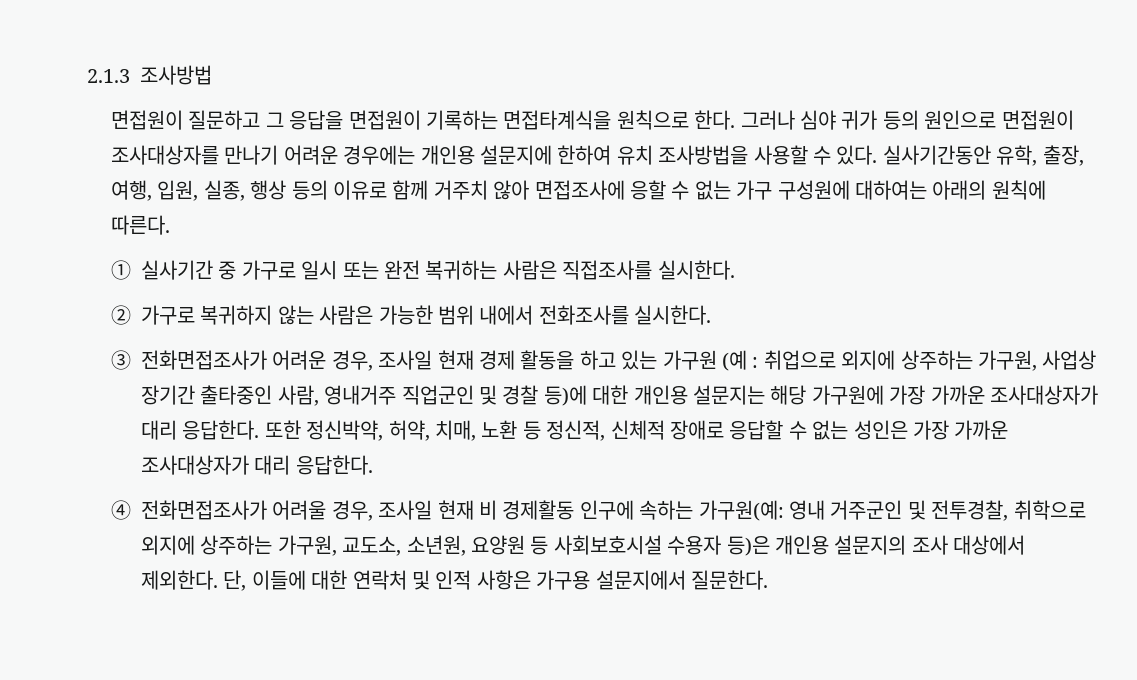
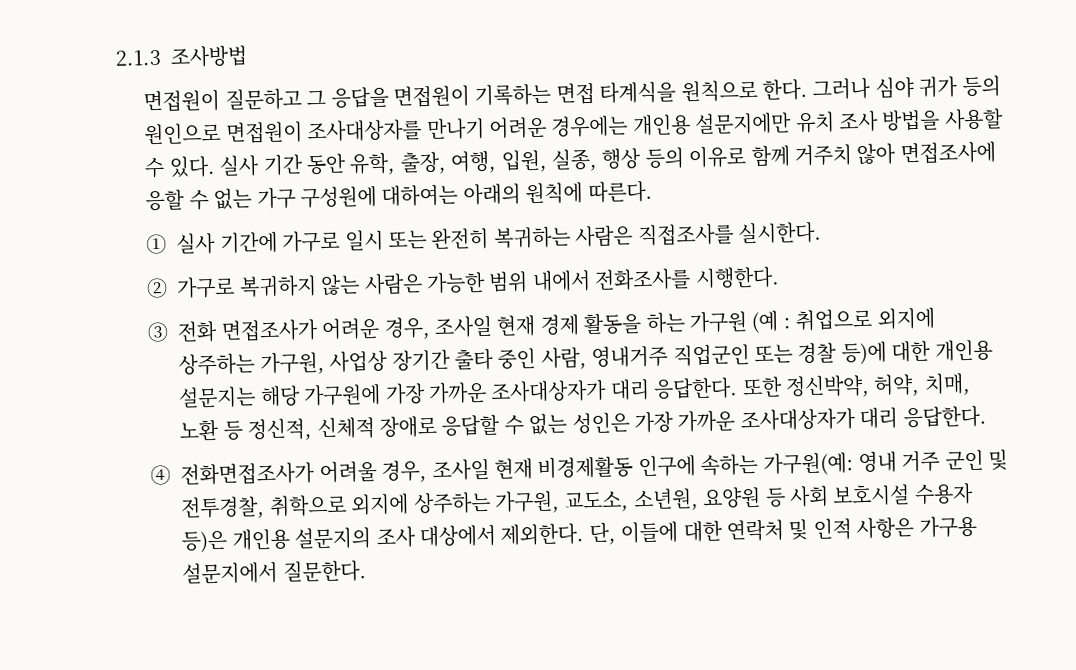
- 면접원이 질문하고 그 응답을 면접원이 기록하는 면접타계식을 원칙으로 한다.
+ 면접원이 질문하고 그 응답을 면접원이 기록하는 면접 타계식을 원칙으로 한다.
- 그러나 심야 귀가 등의 원인으로 면접원이 조사대상자를 만나기 어려운 경우에는 개인용 설문지에 한하여 유치 조사방법을 사용할 수 있다. 실사기간동안 유학, 출장, 여행, 입원, 실종, 행상 등의 이유로 함께 거주치 않아 면접조사에 응할 수 없는 가구 구성원에 대하여는 아래의 원칙에 따른다.
+ 그러나 심야 귀가 등의 원인으로 면접원이 조사대상자를 만나기 어려운 경우에는 개인용 설문지에만 유치 조사 방법을 사용할 수 있다. 실사 기간 동안 유학, 출장, 여행, 입원, 실종, 행상 등의 이유로 함께 거주치 않아 면접조사에 응할 수 없는 가구 구성원에 대하여는 아래의 원칙에 따른다.
- ① 실사기간 중 가구로 일시 또는 완전 복귀하는 사람은 직접조사를 실시한다.
+ ① 실사 기간에 가구로 일시 또는 완전히 복귀하는 사람은 직접조사를 실시한다.
- ② 가구로 복귀하지 않는 사람은 가능한 범위 내에서 전화조사를 실시한다.
+ ② 가구로 복귀하지 않는 사람은 가능한 범위 내에서 전화조사를 시행한다.
- ③ 전화면접조사가 어려운 경우, 조사일 현재 경제 활동을 하고 있는 가구원 (예 : 취업으로 외지에 상주하는 가구원, 사업상 장기간 출타중인 사람, 영내거주 직업군인 및 경찰 등)에 대한 개인용 설문지는 해당 가구원에 가장 가까운 조사대상자가 대리 응답한다.
+ ③ 전화 면접조사가 어려운 경우, 조사일 현재 경제 활동을 하는 가구원 (예 : 취업으로 외지에 상주하는 가구원, 사업상 장기간 출타 중인 사람, 영내거주 직업군인 또는 경찰 등)에 대한 개인용 설문지는 해당 가구원에 가장 가까운 조사대상자가 대리 응답한다.
- ④ 전화면접조사가 어려울 경우, 조사일 현재 비 경제활동 인구에 속하는 가구원(예: 영내 거주군인 및 전투경찰, 취학으로 외지에 상주하는 가구원, 교도소, 소년원, 요양원 등 사회보호시설 수용자 등)은 개인용 설문지의 조사 대상에서 제외한다.
+ ④ 전화면접조사가 어려울 경우, 조사일 현재 비경제활동 인구에 속하는 가구원(예: 영내 거주 군인 및 전투경찰, 취학으로 외지에 상주하는 가구원, 교도소, 소년원, 요양원 등 사회 보호시설 수용자 등)은 개인용 설문지의 조사 대상에서 제외한다.

